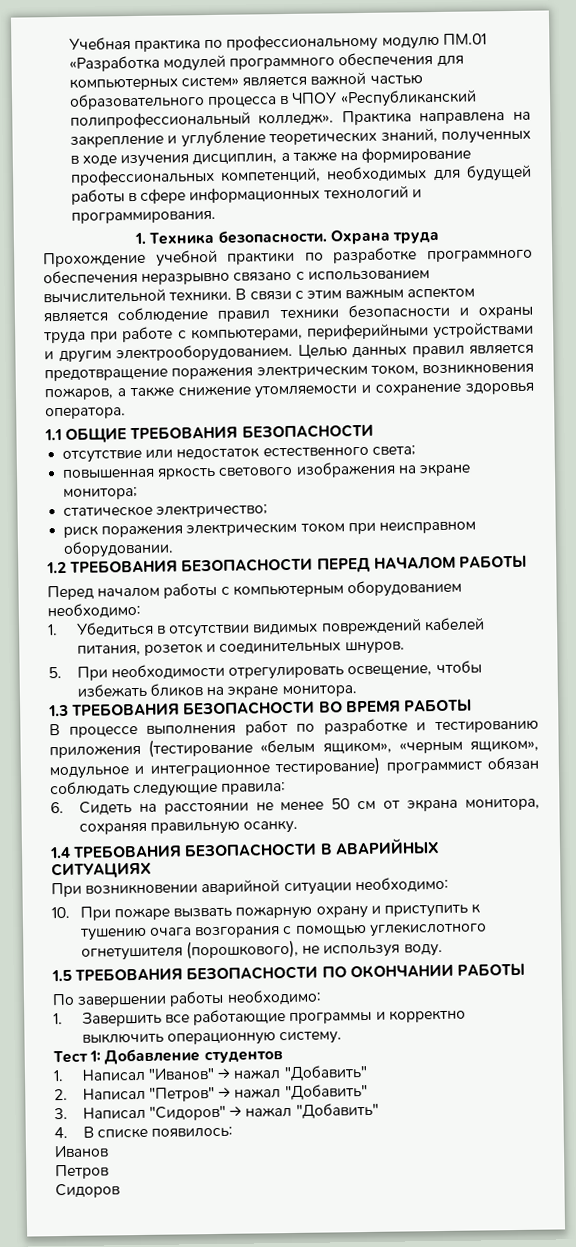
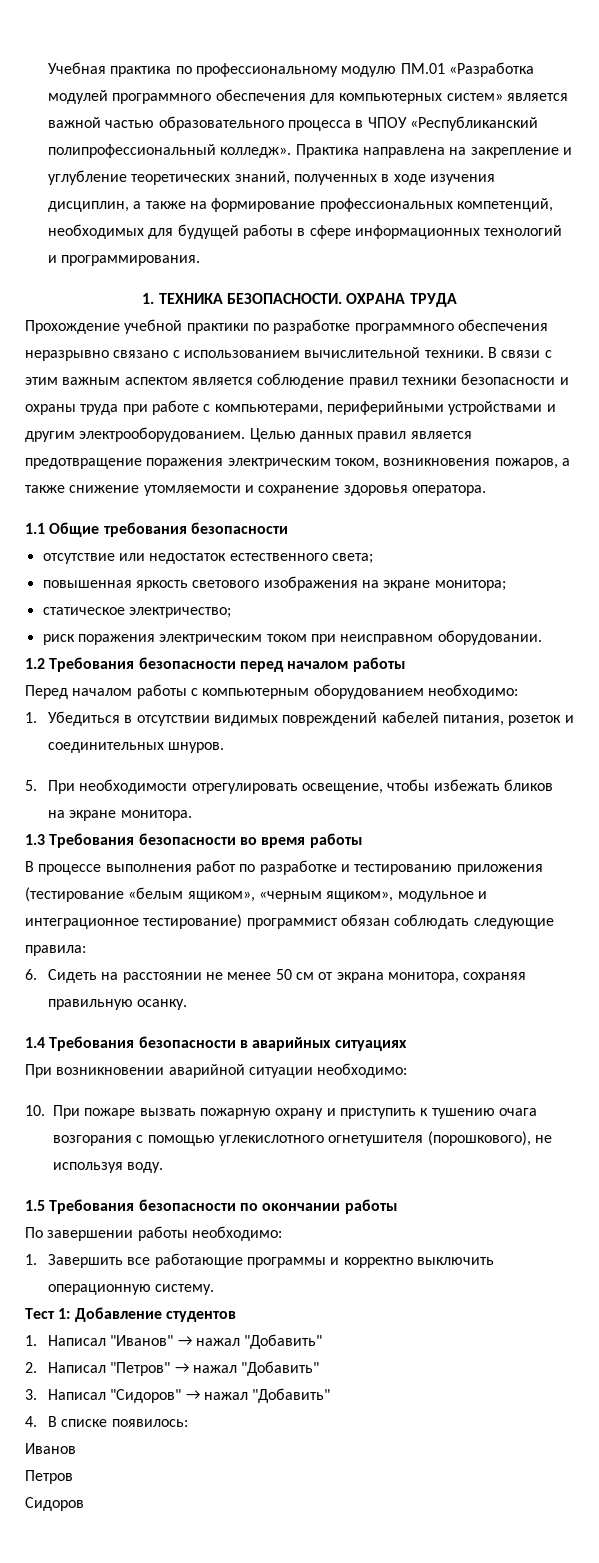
- 1. Техника безопасности. Охрана труда
+ 1. ТЕХНИКА БЕЗОПАСНОСТИ. ОХРАНА ТРУДА
- 1.1 ОБЩИЕ ТРЕБОВАНИЯ БЕЗОПАСНОСТИ
+ 1.1 Общие требования безопасности
- 1.2 ТРЕБОВАНИЯ БЕЗОПАСНОСТИ ПЕРЕД НАЧАЛОМ РАБОТЫ
+ 1.2 Требования безопасности перед началом работы
- 1.3 ТРЕБОВАНИЯ БЕЗОПАСНОСТИ ВО ВРЕМЯ РАБОТЫ
+ 1.3 Требования безопасности во время работы
- 1.4 ТРЕБОВАНИЯ БЕЗОПАСНОСТИ В АВАРИЙНЫХ СИТУАЦИЯХ
+ 1.4 Требования безопасности в аварийных ситуациях
- 1.5 ТРЕБОВАНИЯ БЕЗОПАСНОСТИ ПО ОКОНЧАНИИ РАБОТЫ
+ 1.5 Требования безопасности по окончании работы

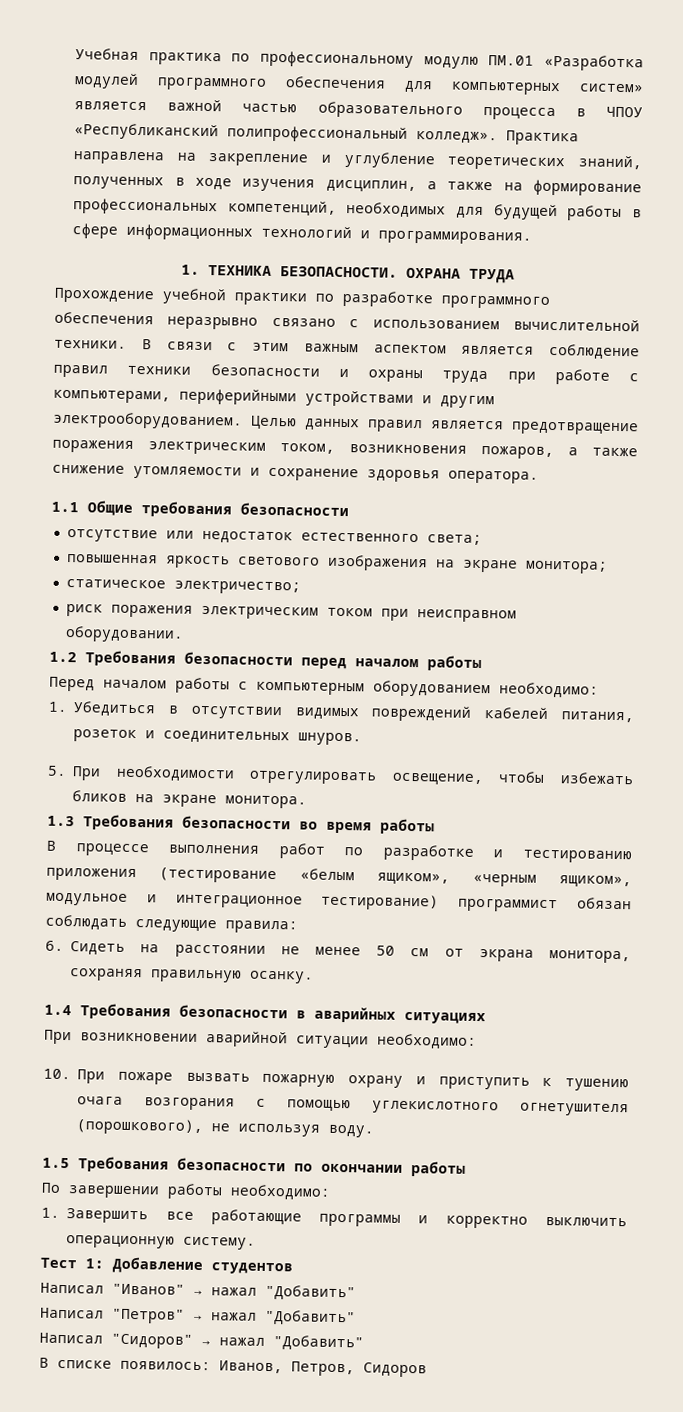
- 1. Написал "Иванов" → нажал "Добавить"
+ Написал "Иванов" → нажал "Добавить"
- 2. Написал "Петров" → нажал "Добавить"
+ Написал "Петров" → нажал "Добавить"
- 3. Написал "Сидоров" → нажал "Добавить"
+ Написал "Сидоров" → нажал "Добавить"
- 4. В списке появилось:
- Иванов
- Петров
- Сидоров
+ В списке появилось: Иванов, Петров, Сидоров

